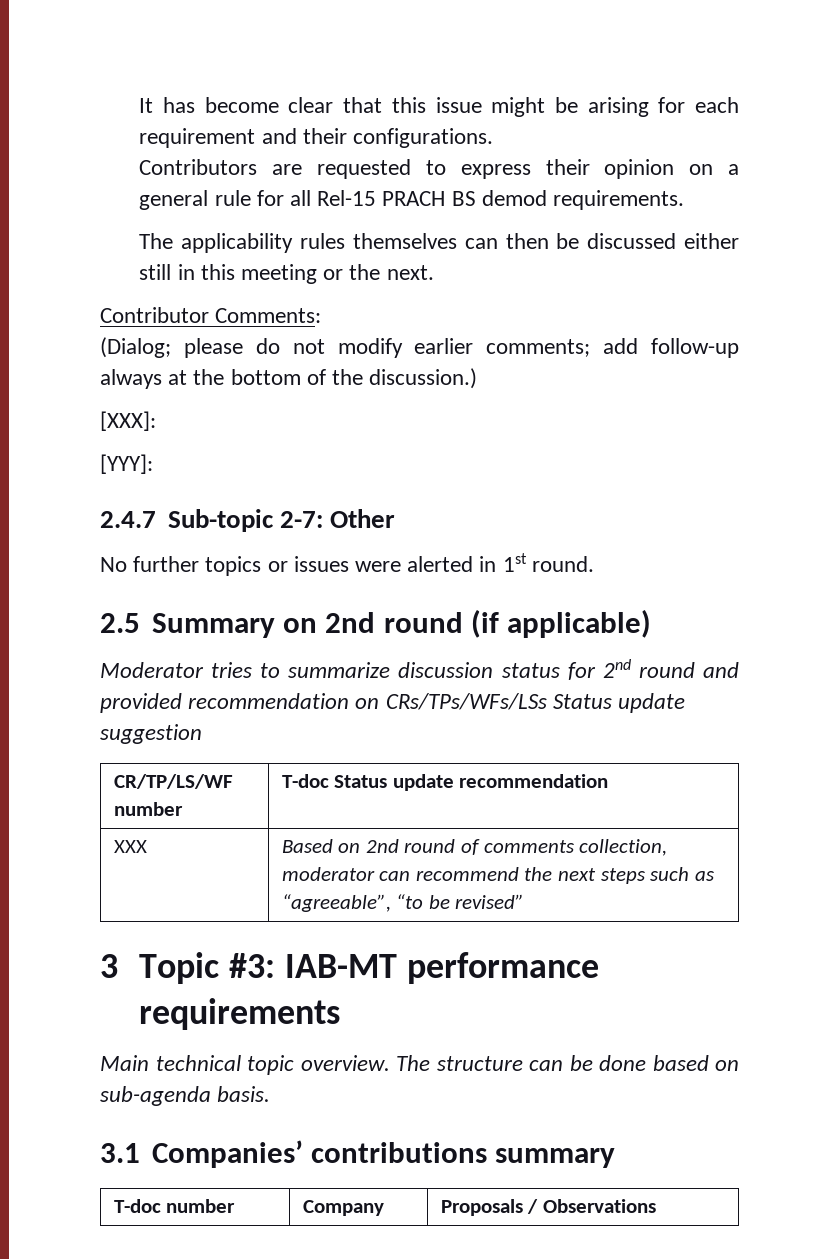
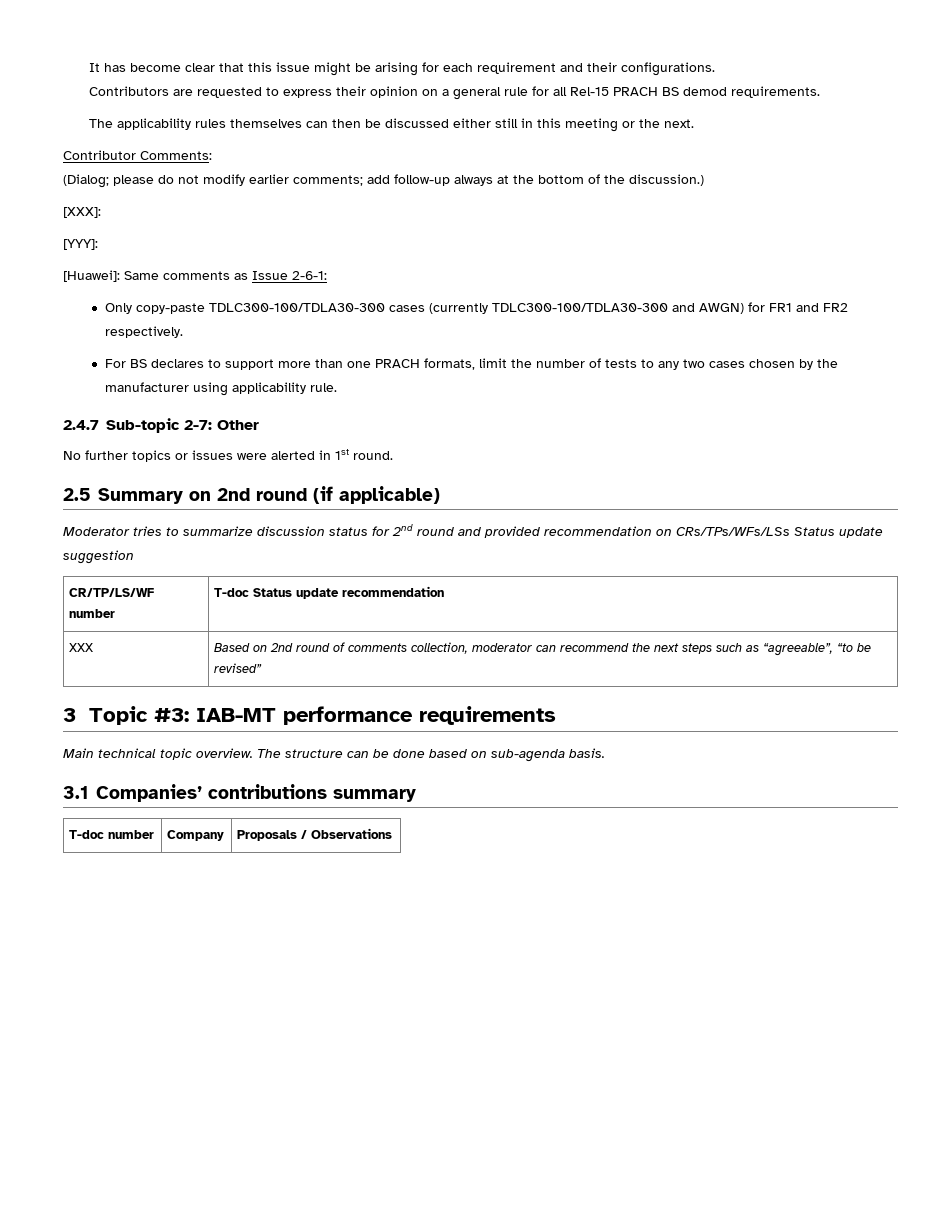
+ [Huawei]: Same comments as Issue 2-6-1:
+ Only copy-paste TDLC300-100/TDLA30-300 cases (currently TDLC300-100/TDLA30-300 and AWGN) for FR1 and FR2 respectively.
+ For BS declares to support more than one PRACH formats, limit the number of tests to any two cases chosen by the manufacturer using applicability rule.

